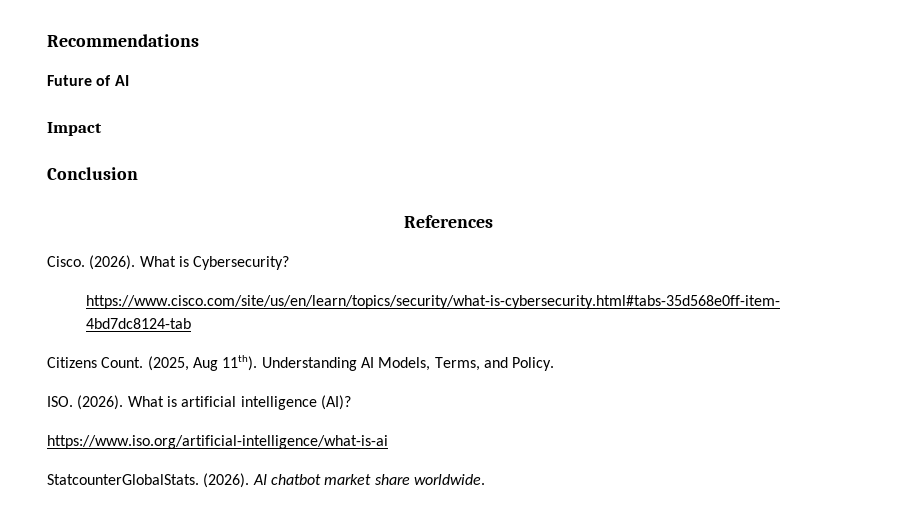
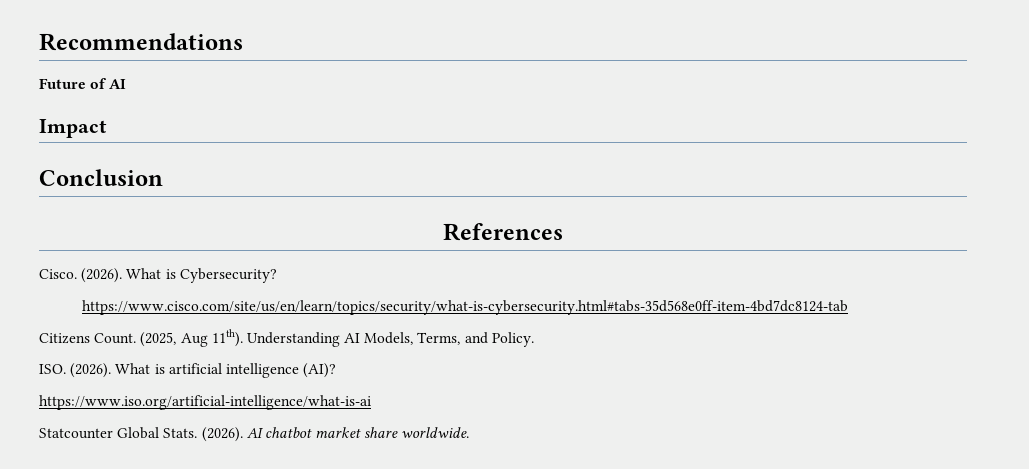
- StatcounterGlobalStats.
+ Statcounter Global Stats.

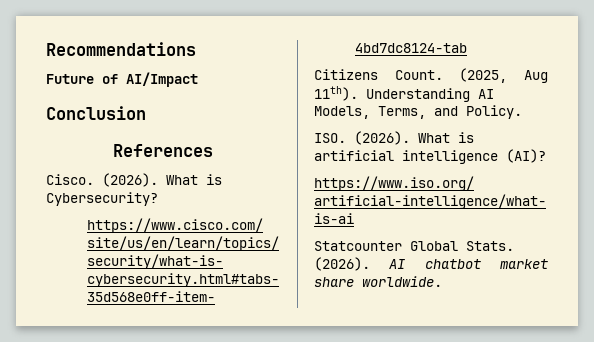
- Future of AI
- Impact
+ Future of AI/Impact

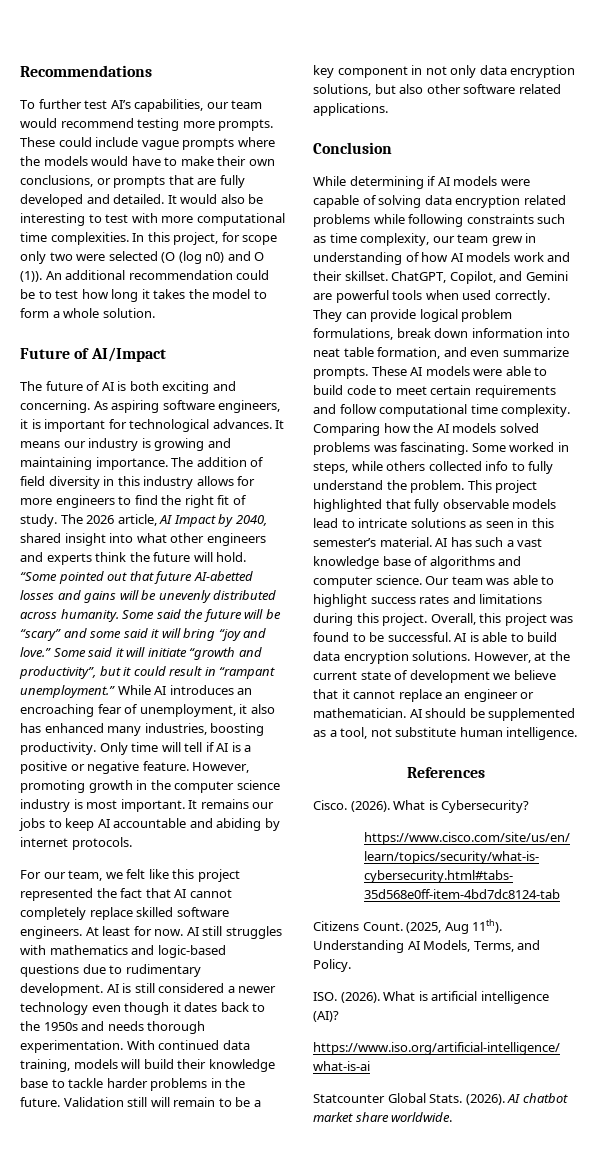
+ To further test AI’s capabilities, our team would recommend testing more prompts. These could include vague prompts where the models would have to make their own conclusions, or prompts that are fully developed and detailed. It would also be interesting to test with more computational time complexities. In this project, for scope only two were selected (O (log n0) and O (1)). An additional recommendation could be to test how long it takes the model to form a whole solution.
  Future of AI/Impact
+ The future of AI is both exciting and concerning. As aspiring software engineers, it is important for technological advances. It means our industry is growing and maintaining importance. The addition of field diversity in this industry allows for more engineers to find the right fit of study. The 2026 article, AI Impact by 2040, shared insight into what other engineers and experts think the future will hold. “Some pointed out that future AI-abetted losses and gains will be unevenly distributed across humanity. Some said the future will be “scary” and some said it will bring “joy and love.” Some said it will initiate “growth and productivity”, but it could result in “rampant unemployment.” While AI introduces an encroaching fear of unemployment, it also has enhanced many industries, boosting productivity. Only time will tell if AI is a positive or negative feature. However, promoting growth in the computer science industry is most important. It remains our jobs to keep AI accountable and abiding by internet protocols.
+ For our team, we felt like this project represented the fact that AI cannot completely replace skilled software engineers. At least for now. AI still struggles with mathematics and logic-based questions due to rudimentary development. AI is still considered a newer technology even though it dates back to the 1950s and needs thorough experimentation. With continued data training, models will build their knowledge base to tackle harder problems in the future. Validation still will remain to be a key component in not only data encryption solutions, but also other software related applications.
  Conclusion
+ While determining if AI models were capable of solving data encryption related problems while following constraints such as time complexity, our team grew in understanding of how AI models work and their skillset. ChatGPT, Copilot, and Gemini are powerful tools when used correctly. They can provide logical problem formulations, break down information into neat table formation, and even summarize prompts. These AI models were able to build code to meet certain requirements and follow computational time complexity. Comparing how the AI models solved problems was fascinating. Some worked in steps, while others collected info to fully understand the problem. This project highlighted that fully observable models lead to intricate solutions as seen in this semester’s material. AI has such a vast knowledge base of algorithms and computer science. Our team was able to highlight success rates and limitations during this project. Overall, this project was found to be successful. AI is able to build data encryption solutions. However, at the current state of development we believe that it cannot replace an engineer or mathematician. AI should be supplemented as a tool, not substitute human intelligence.

